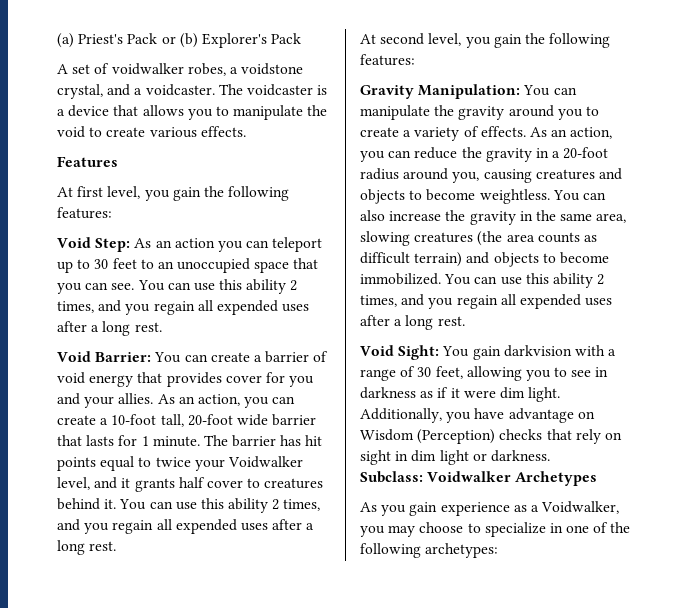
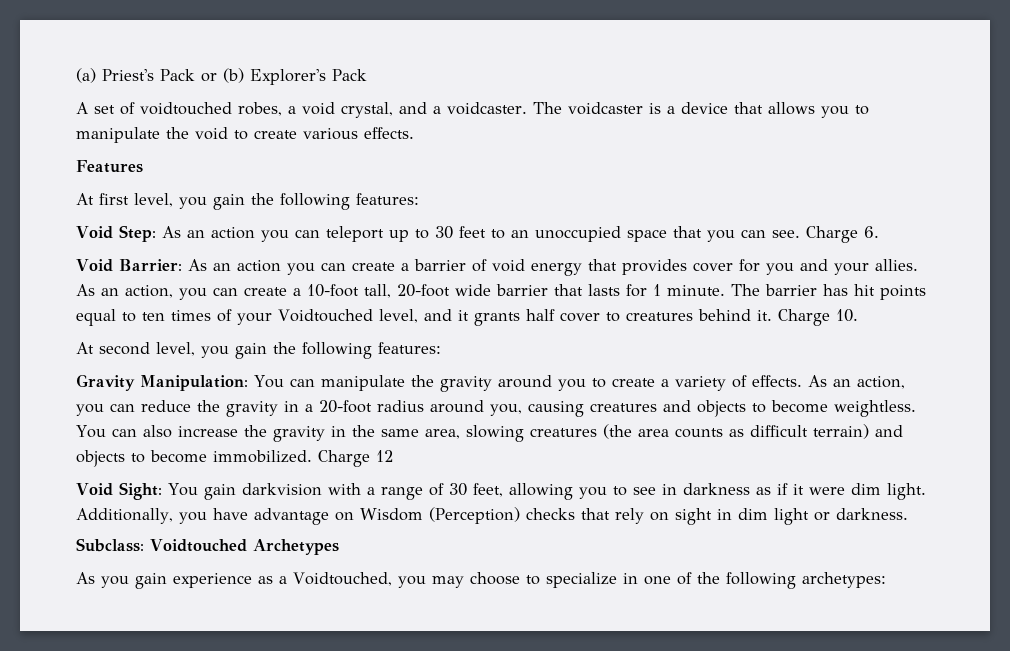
- A set of voidwalker robes, a voidstone crystal, and a voidcaster.
+ A set of voidtouched robes, a void crystal, and a voidcaster.
- Void Step: As an action you can teleport up to 30 feet to an unoccupied space that you can see. You can use this ability 2 times, and you regain all expended uses after a long rest.
- Void Barrier: You can create a barrier of void energy that provides cover for you and your allies.
+ Void Step: As an action you can teleport up to 30 feet to an unoccupied space that you can see. Charge 6.
+ Void Barrier: As an action you can create a barrier of void energy that provides cover for you and your allies.
- The barrier has hit points equal to twice your Voidwalker level, and it grants half cover to creatures behind it. You can use this ability 2 times, and you regain all expended uses after a long rest.
+ The barrier has hit points equal to ten times of your Voidtouched level, and it grants half cover to creatures behind it. Charge 10.
- You can also increase the gravity in the same area, slowing creatures (the area counts as difficult terrain) and objects to become immobilized. You can use this ability 2 times, and you regain all expended uses after a long rest.
+ You can also increase the gravity in the same area, slowing creatures (the area counts as difficult terrain) and objects to become immobilized. Charge 12
- Subclass: Voidwalker Archetypes
+ Subclass: Voidtouched Archetypes
- As you gain experience as a Voidwalker, you may choose to specialize in one of the following archetypes:
+ As you gain experience as a Voidtouched, you may choose to specialize in one of the following archetypes:

